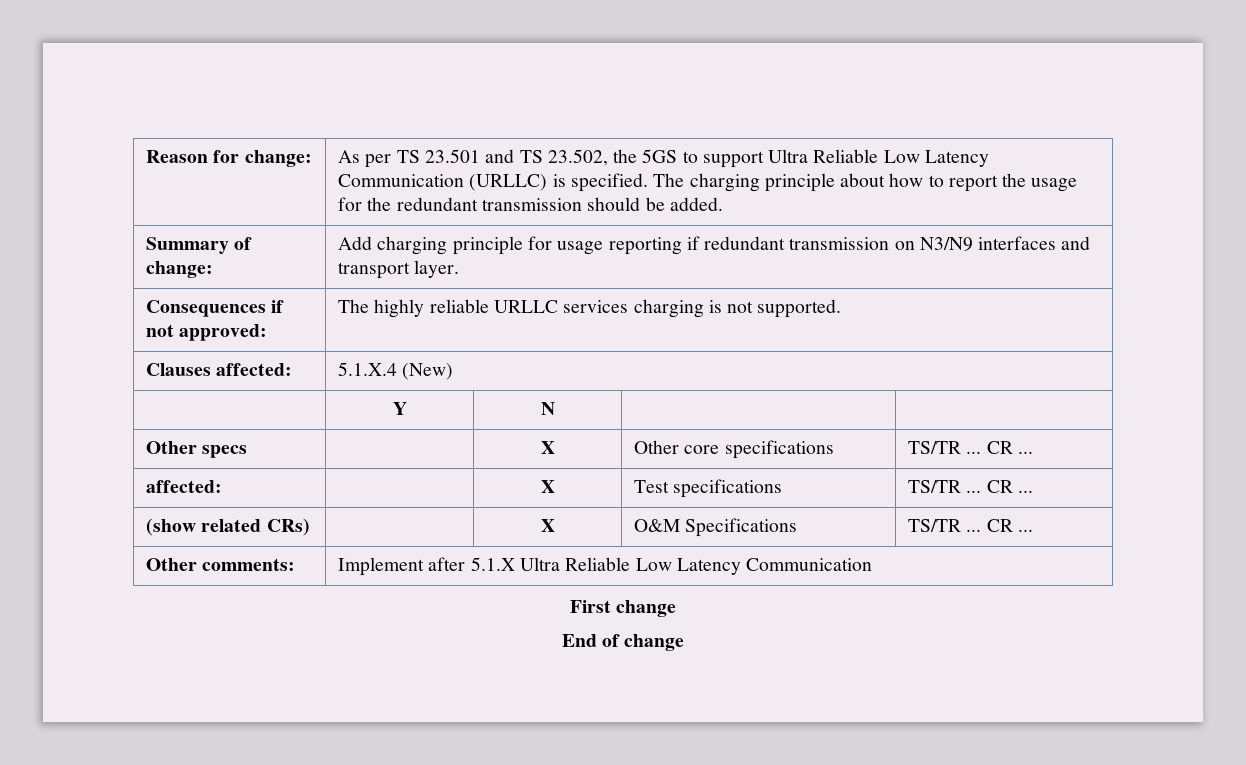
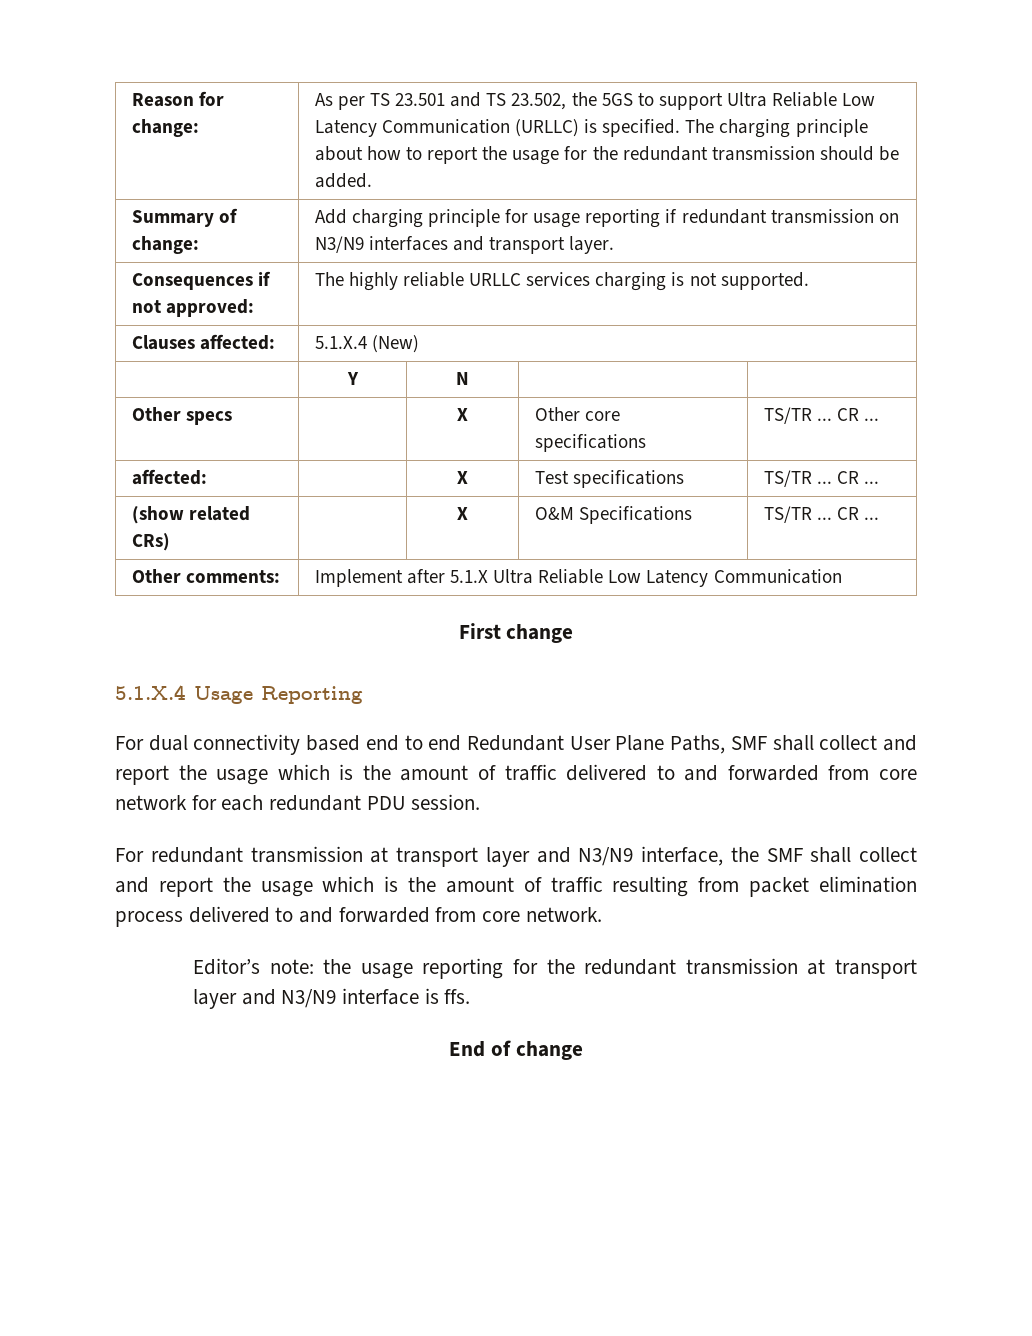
+ 5.1.X.4 Usage Reporting
+ For dual connectivity based end to end Redundant User Plane Paths, SMF shall collect and report the usage which is the amount of traffic delivered to and forwarded from core network for each redundant PDU session.
+ For redundant transmission at transport layer and N3/N9 interface, the SMF shall collect and report the usage which is the amount of traffic resulting from packet elimination process delivered to and forwarded from core network.
+ Editor’s note: the usage reporting for the redundant transmission at transport layer and N3/N9 interface is ffs.

